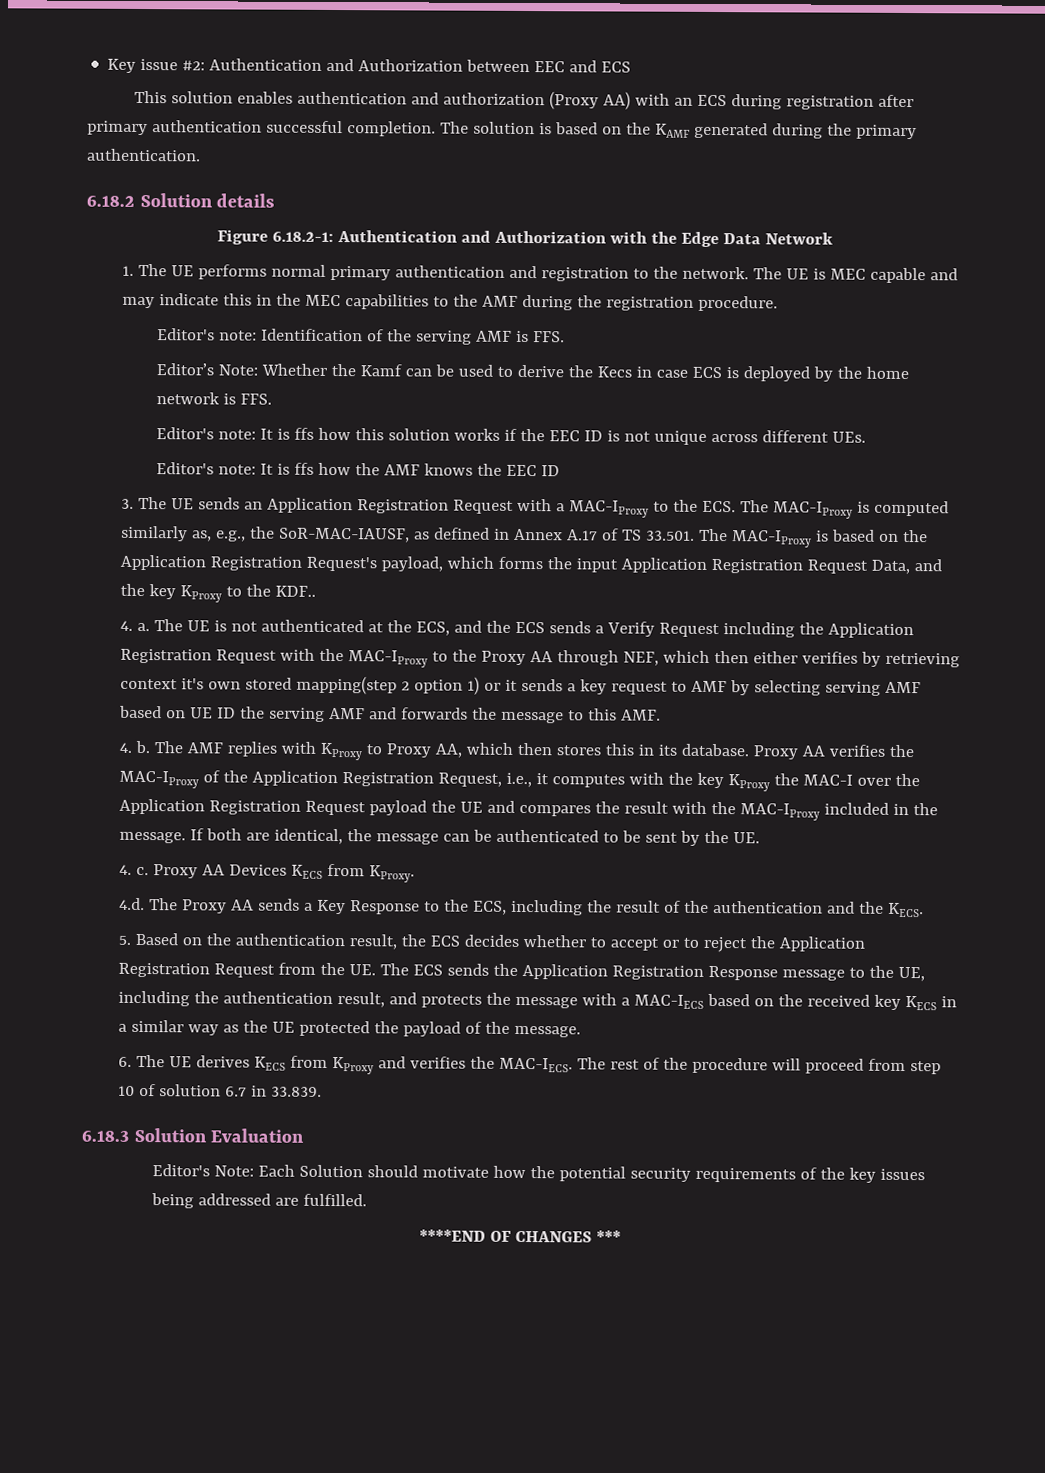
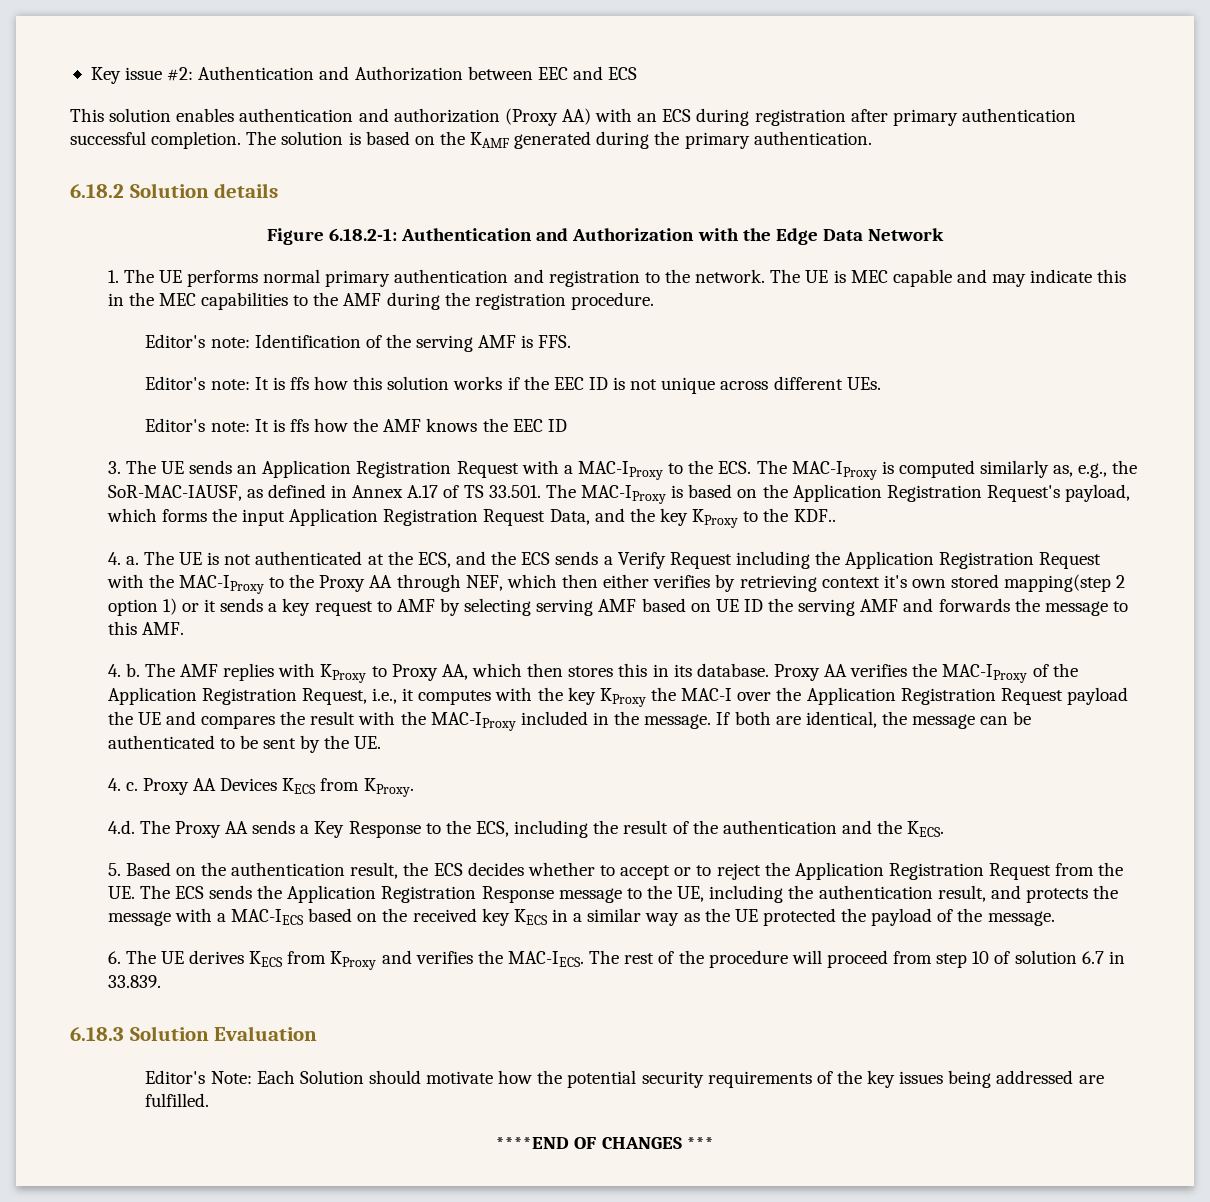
- Editor’s Note: Whether the Kamf can be used to derive the Kecs in case ECS is deployed by the home network is FFS.

